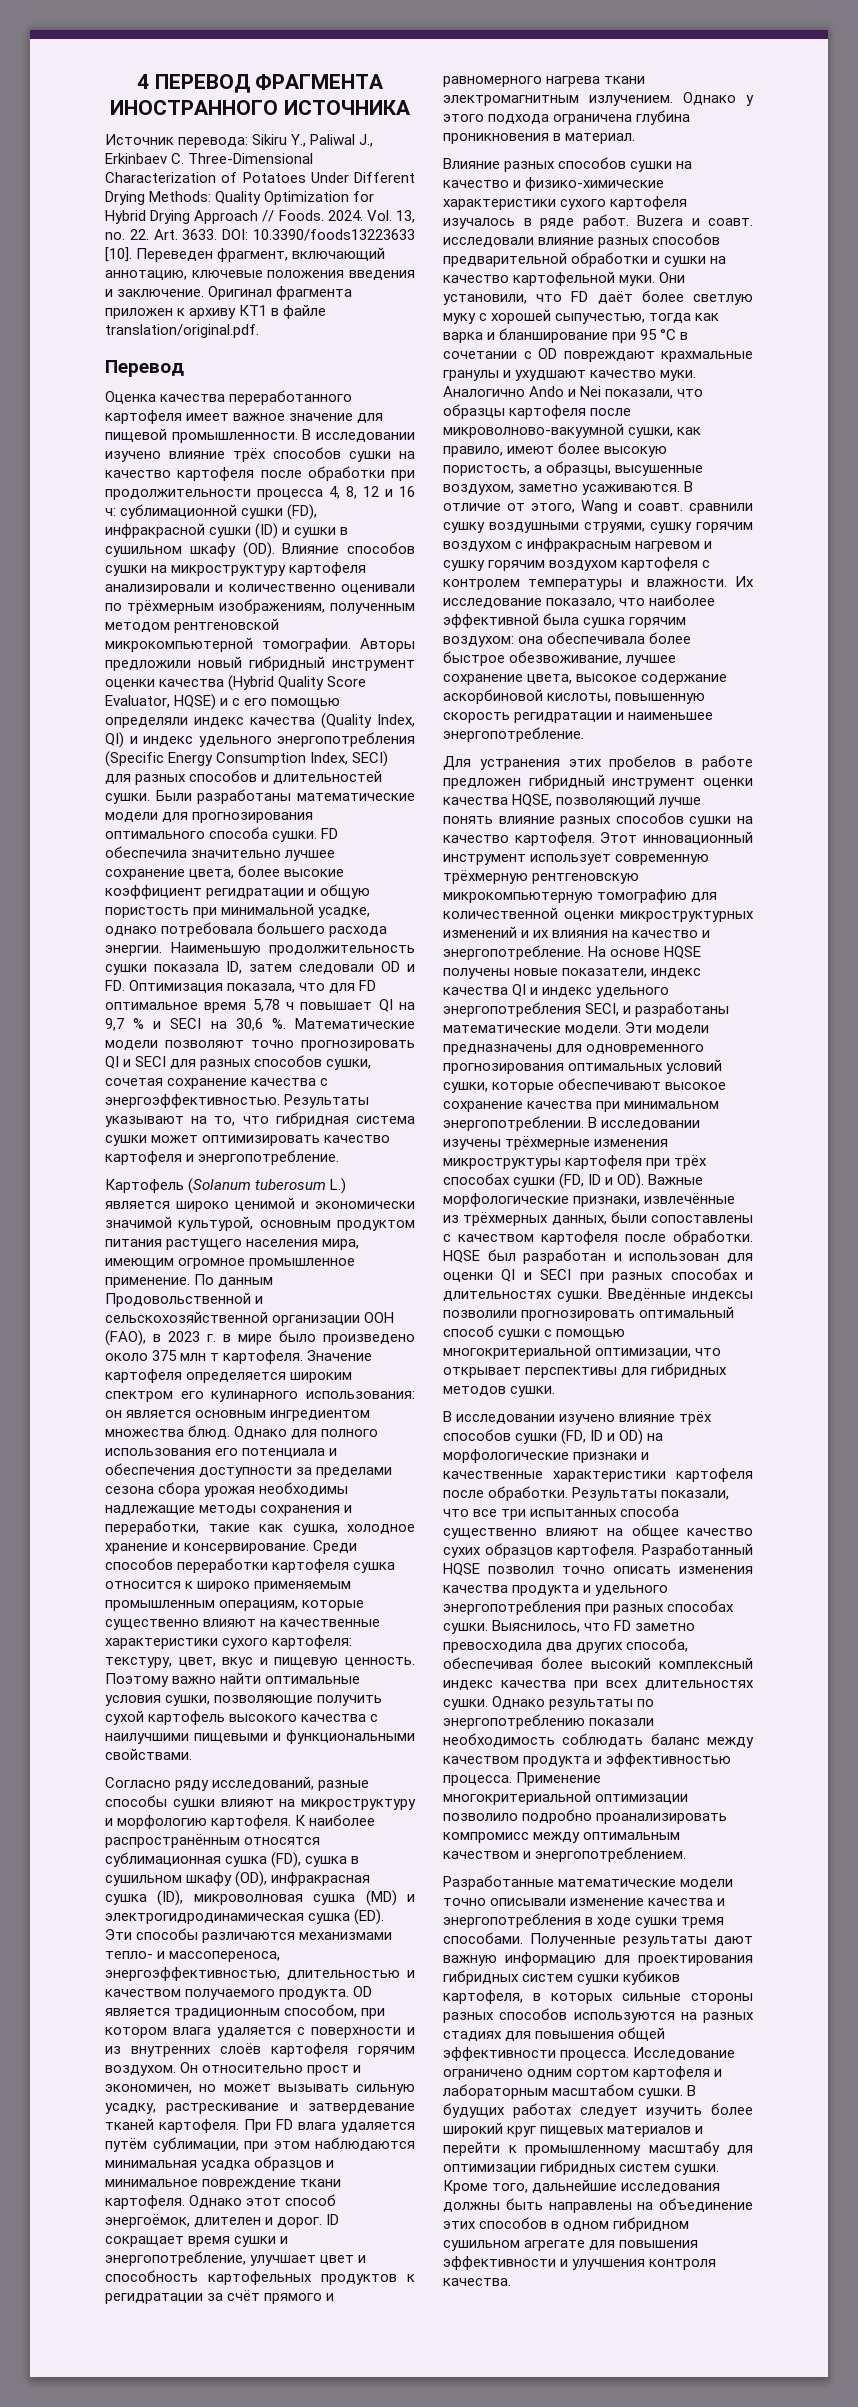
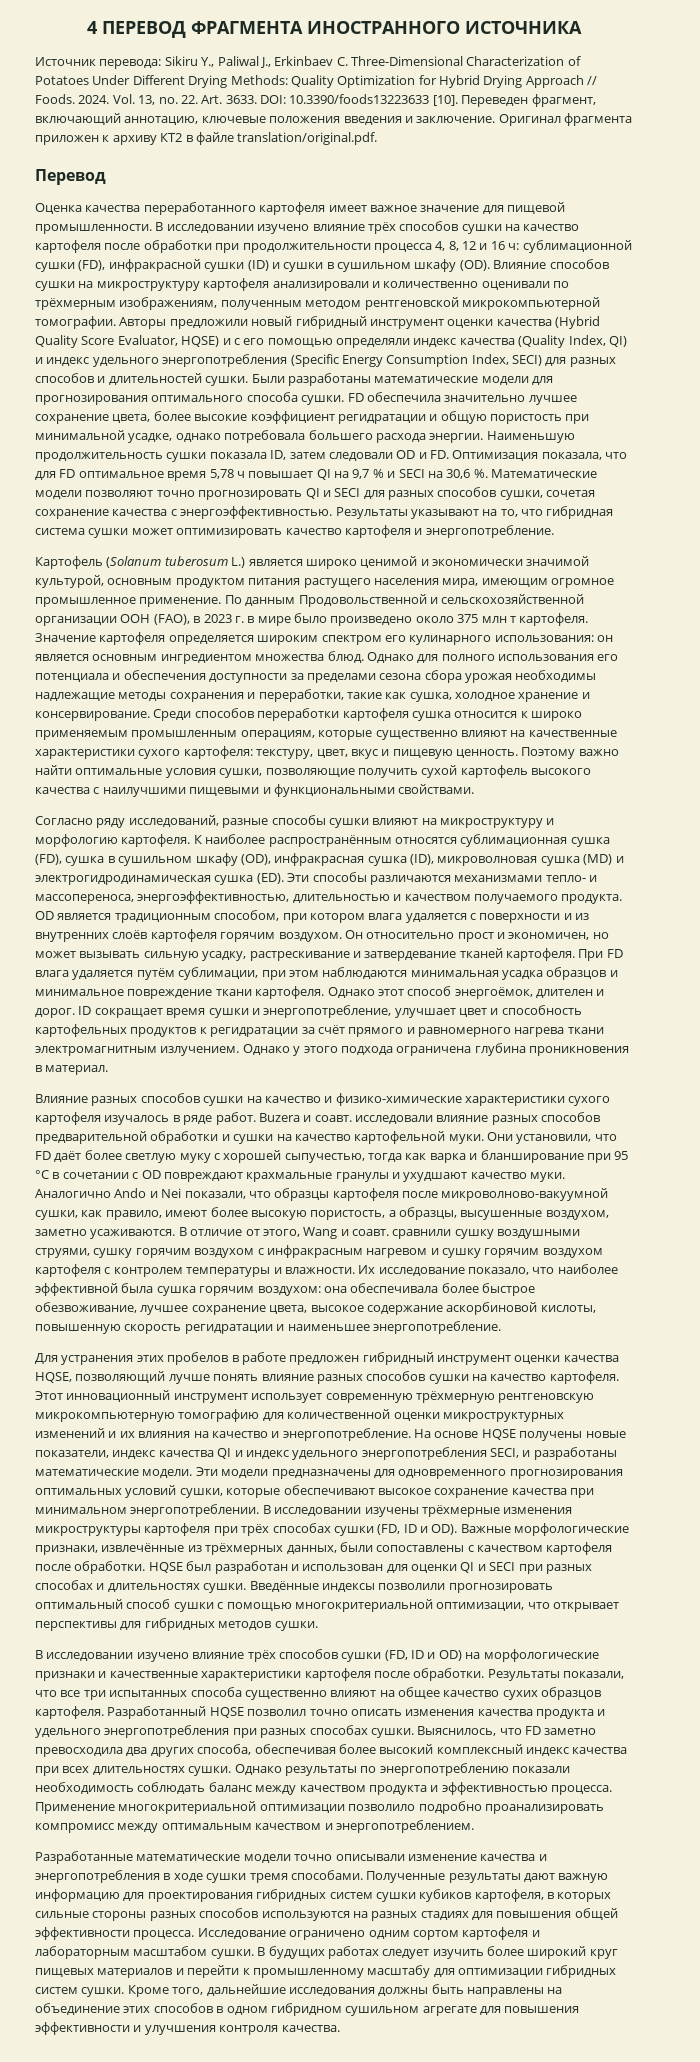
- Оригинал фрагмента приложен к архиву КТ1 в файле translation/original.pdf.
+ Оригинал фрагмента приложен к архиву КТ2 в файле translation/original.pdf.

